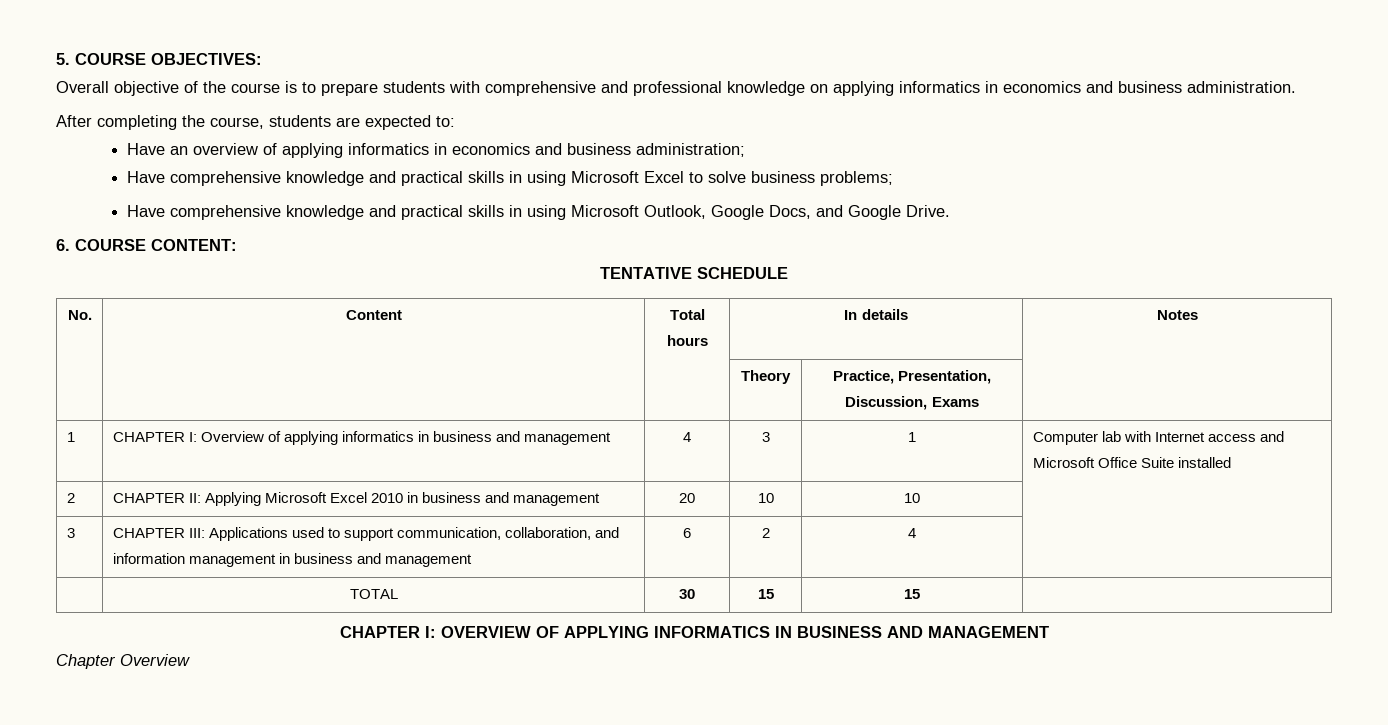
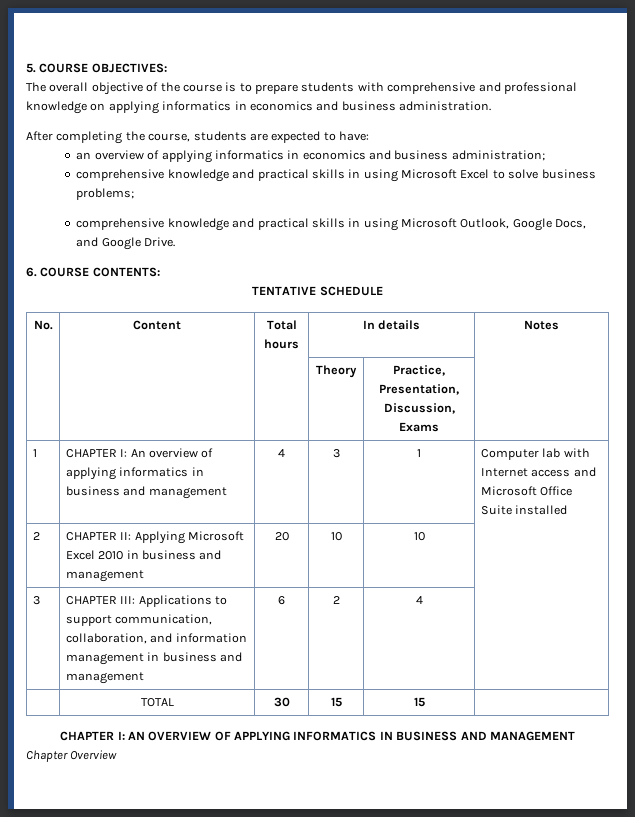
- Overall objective of the course is to prepare students with comprehensive and professional knowledge on applying informatics in economics and business administration.
+ The overall objective of the course is to prepare students with comprehensive and professional knowledge on applying informatics in economics and business administration.
- After completing the course, students are expected to:
- Have an overview of applying informatics in economics and business administration;
+ After completing the course, students are expected to have:
+ an overview of applying informatics in economics and business administration;
- Have comprehensive knowledge and practical skills in using Microsoft Excel to solve business problems;
+ comprehensive knowledge and practical skills in using Microsoft Excel to solve business problems;
- Have comprehensive knowledge and practical skills in using Microsoft Outlook, Google Docs, and Google Drive.
+ comprehensive knowledge and practical skills in using Microsoft Outlook, Google Docs, and Google Drive.
- 6. COURSE CONTENT:
+ 6. COURSE CONTENTS:
- 1 | CHAPTER I: Overview of applying informatics in business and management | 4 | 3 | 1 | Computer lab with Internet access and Microsoft Office Suite installed
+ 1 | CHAPTER I: An overview of applying informatics in business and management | 4 | 3 | 1 | Computer lab with Internet access and Microsoft Office Suite installed
- 3 | CHAPTER III: Applications used to support communication, collaboration, and information management in business and management | 6 | 2 | 4 |
+ 3 | CHAPTER III: Applications to support communication, collaboration, and information management in business and management | 6 | 2 | 4 |
- CHAPTER I: OVERVIEW OF APPLYING INFORMATICS IN BUSINESS AND MANAGEMENT
+ CHAPTER I: AN OVERVIEW OF APPLYING INFORMATICS IN BUSINESS AND MANAGEMENT

